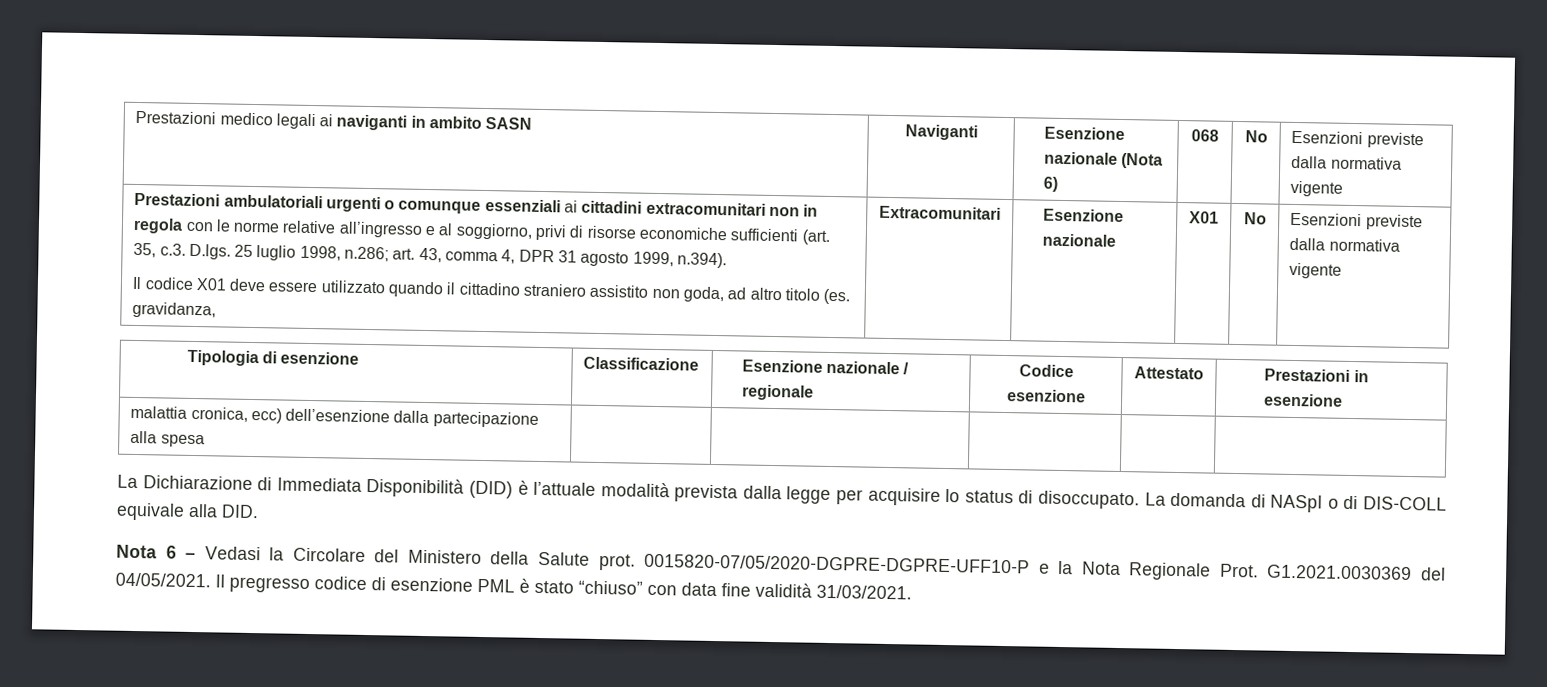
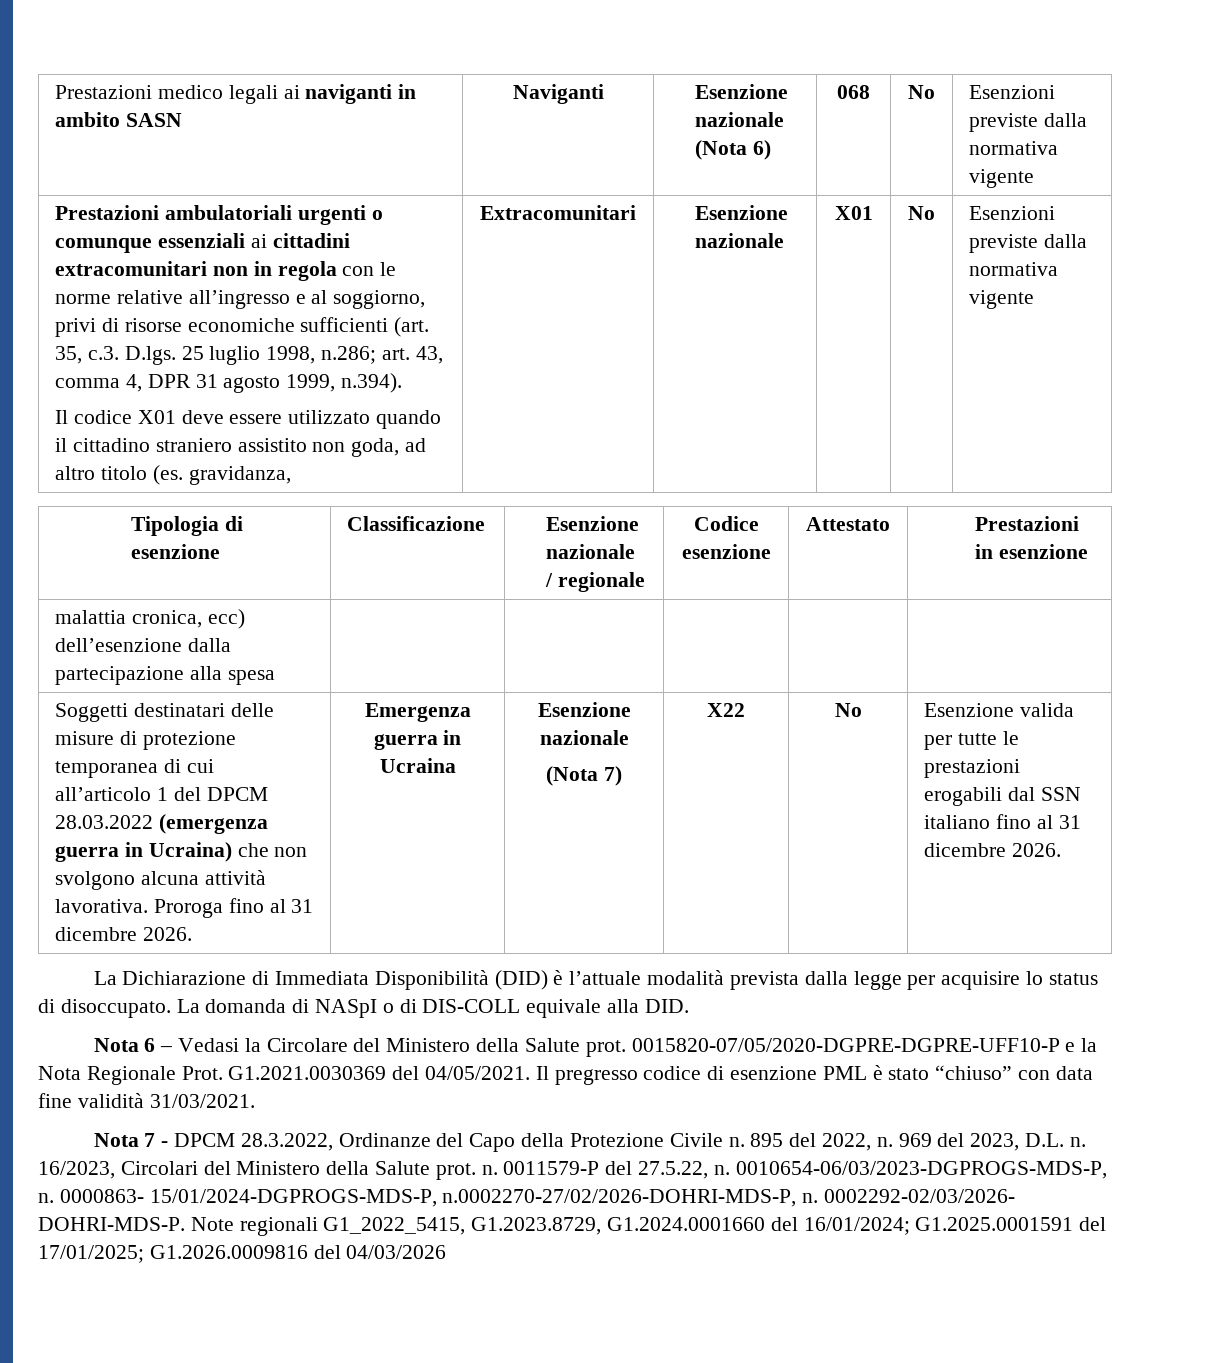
+ Soggetti destinatari delle misure di protezione temporanea di cui all’articolo 1 del DPCM 28.03.2022 (emergenza guerra in Ucraina) che non svolgono alcuna attività lavorativa. Proroga fino al 31 dicembre 2026. | Emergenza guerra in Ucraina | Esenzione nazionale
+ (Nota 7) | X22 | No | Esenzione valida per tutte le prestazioni erogabili dal SSN italiano fino al 31 dicembre 2026.
+ Nota 7 - DPCM 28.3.2022, Ordinanze del Capo della Protezione Civile n. 895 del 2022, n. 969 del 2023, D.L. n. 16/2023, Circolari del Ministero della Salute prot. n. 0011579-P del 27.5.22, n. 0010654-06/03/2023-DGPROGS-MDS-P, n. 0000863- 15/01/2024-DGPROGS-MDS-P, n.0002270-27/02/2026-DOHRI-MDS-P, n. 0002292-02/03/2026- DOHRI-MDS-P. Note regionali G1_2022_5415, G1.2023.8729, G1.2024.0001660 del 16/01/2024; G1.2025.0001591 del 17/01/2025; G1.2026.0009816 del 04/03/2026

